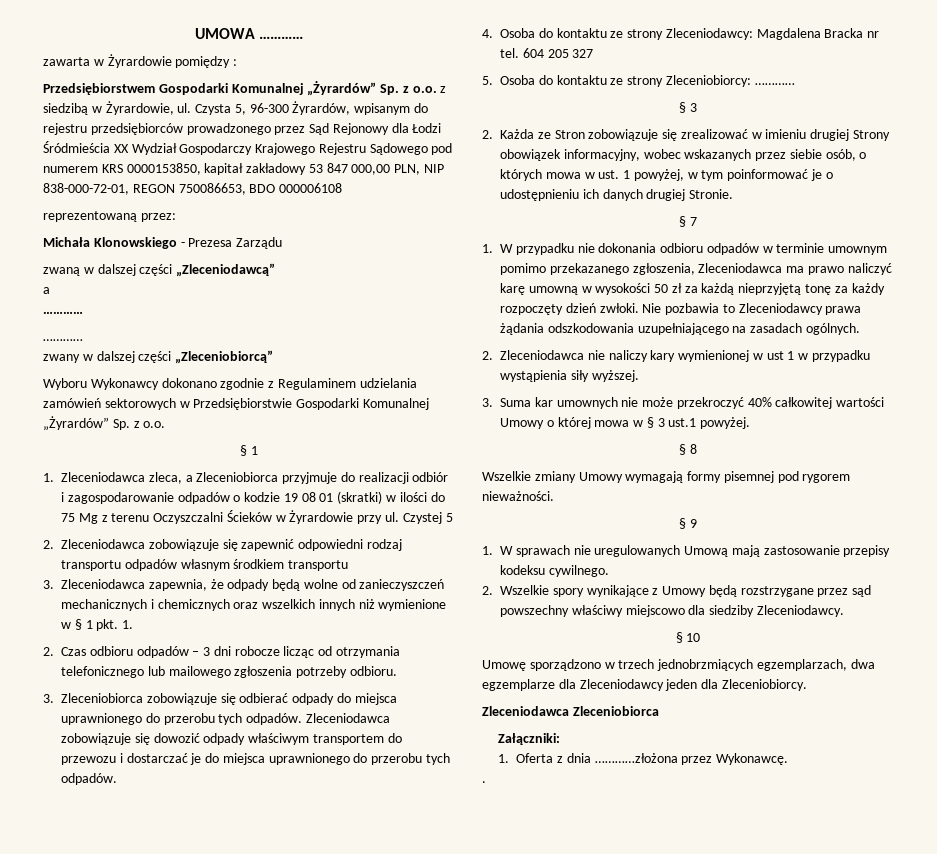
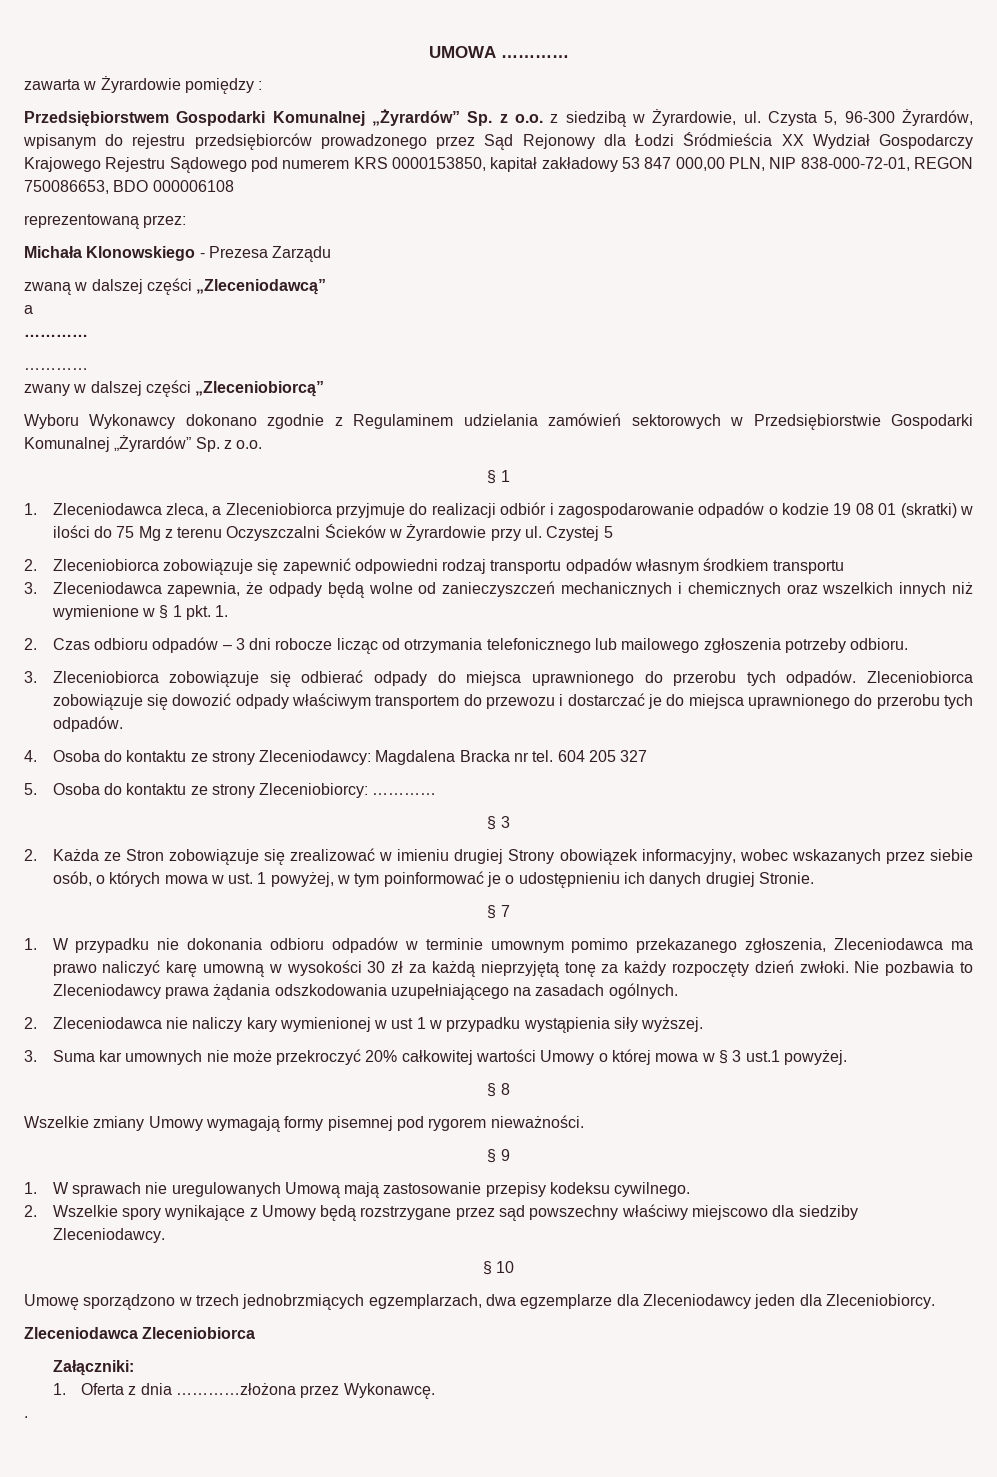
- 2. Zleceniodawca zobowiązuje się zapewnić odpowiedni rodzaj transportu odpadów własnym środkiem transportu
+ 2. Zleceniobiorca zobowiązuje się zapewnić odpowiedni rodzaj transportu odpadów własnym środkiem transportu
- Zleceniodawca zobowiązuje się dowozić odpady właściwym transportem do przewozu i dostarczać je do miejsca uprawnionego do przerobu tych odpadów.
+ Zleceniobiorca zobowiązuje się dowozić odpady właściwym transportem do przewozu i dostarczać je do miejsca uprawnionego do przerobu tych odpadów.
- 1. W przypadku nie dokonania odbioru odpadów w terminie umownym pomimo przekazanego zgłoszenia, Zleceniodawca ma prawo naliczyć karę umowną w wysokości 50 zł za każdą nieprzyjętą tonę za każdy rozpoczęty dzień zwłoki.
+ 1. W przypadku nie dokonania odbioru odpadów w terminie umownym pomimo przekazanego zgłoszenia, Zleceniodawca ma prawo naliczyć karę umowną w wysokości 30 zł za każdą nieprzyjętą tonę za każdy rozpoczęty dzień zwłoki.
- 3. Suma kar umownych nie może przekroczyć 40% całkowitej wartości Umowy o której mowa w § 3 ust.1 powyżej.
+ 3. Suma kar umownych nie może przekroczyć 20% całkowitej wartości Umowy o której mowa w § 3 ust.1 powyżej.

